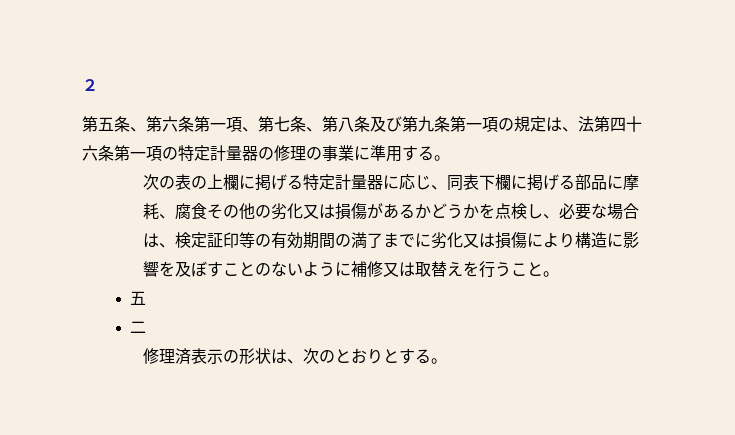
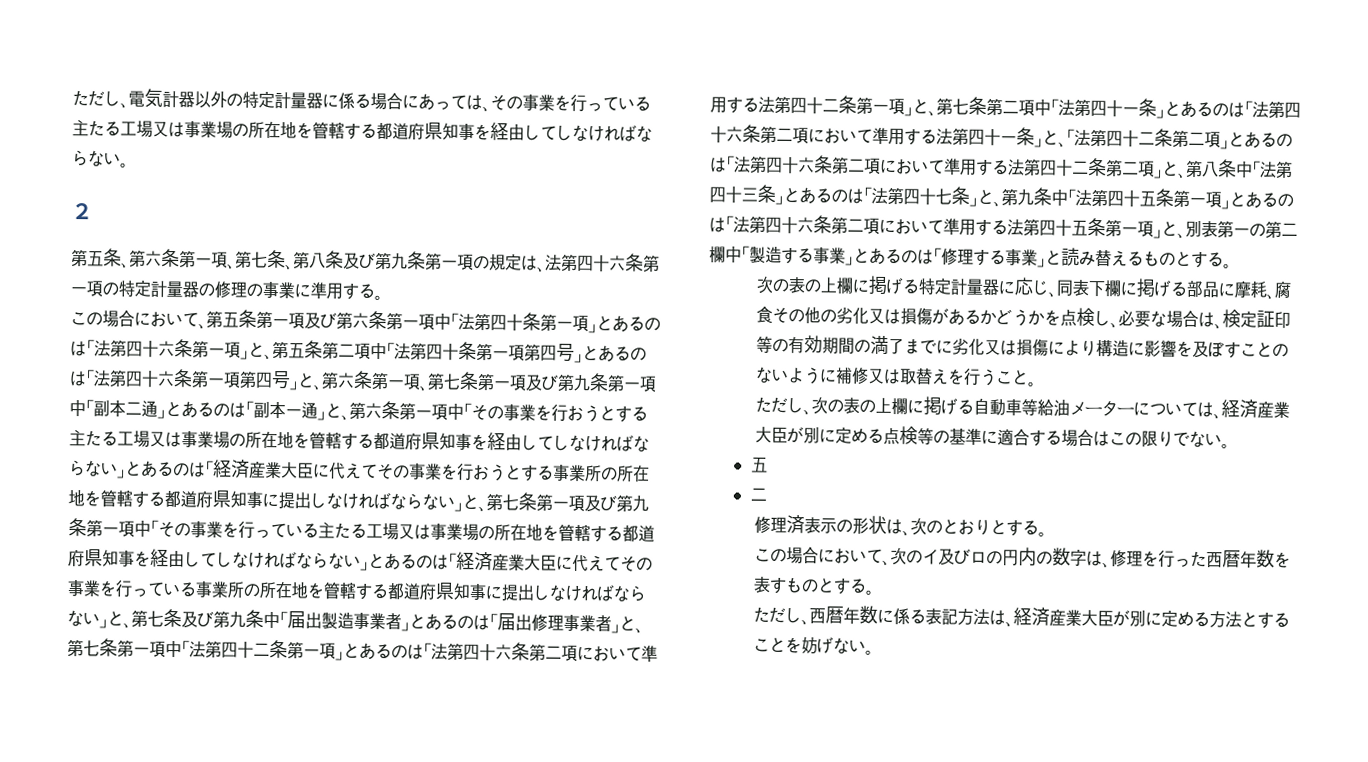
+ ただし、電気計器以外の特定計量器に係る場合にあっては、その事業を行っている主たる工場又は事業場の所在地を管轄する都道府県知事を経由してしなければならない。
+ この場合において、第五条第一項及び第六条第一項中「法第四十条第一項」とあるのは「法第四十六条第一項」と、第五条第二項中「法第四十条第一項第四号」とあるのは「法第四十六条第一項第四号」と、第六条第一項、第七条第一項及び第九条第一項中「副本二通」とあるのは「副本一通」と、第六条第一項中「その事業を行おうとする主たる工場又は事業場の所在地を管轄する都道府県知事を経由してしなければならない」とあるのは「経済産業大臣に代えてその事業を行おうとする事業所の所在地を管轄する都道府県知事に提出しなければならない」と、第七条第一項及び第九条第一項中「その事業を行っている主たる工場又は事業場の所在地を管轄する都道府県知事を経由してしなければならない」とあるのは「経済産業大臣に代えてその事業を行っている事業所の所在地を管轄する都道府県知事に提出しなければならない」と、第七条及び第九条中「届出製造事業者」とあるのは「届出修理事業者」と、第七条第一項中「法第四十二条第一項」とあるのは「法第四十六条第二項において準用する法第四十二条第一項」と、第七条第二項中「法第四十一条」とあるのは「法第四十六条第二項において準用する法第四十一条」と、「法第四十二条第二項」とあるのは「法第四十六条第二項において準用する法第四十二条第二項」と、第八条中「法第四十三条」とあるのは「法第四十七条」と、第九条中「法第四十五条第一項」とあるのは「法第四十六条第二項において準用する法第四十五条第一項」と、別表第一の第二欄中「製造する事業」とあるのは「修理する事業」と読み替えるものとする。
+ ただし、次の表の上欄に掲げる自動車等給油メーターについては、経済産業大臣が別に定める点検等の基準に適合する場合はこの限りでない。
+ この場合において、次のイ及びロの円内の数字は、修理を行った西暦年数を表すものとする。
+ ただし、西暦年数に係る表記方法は、経済産業大臣が別に定める方法とすることを妨げない。

